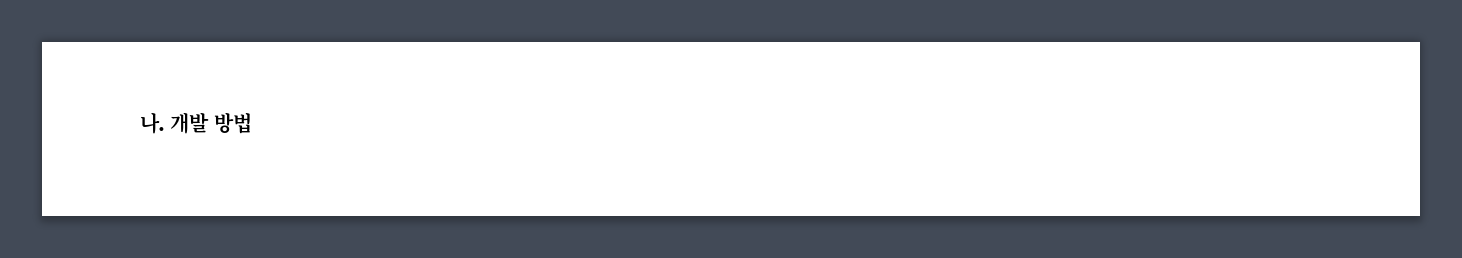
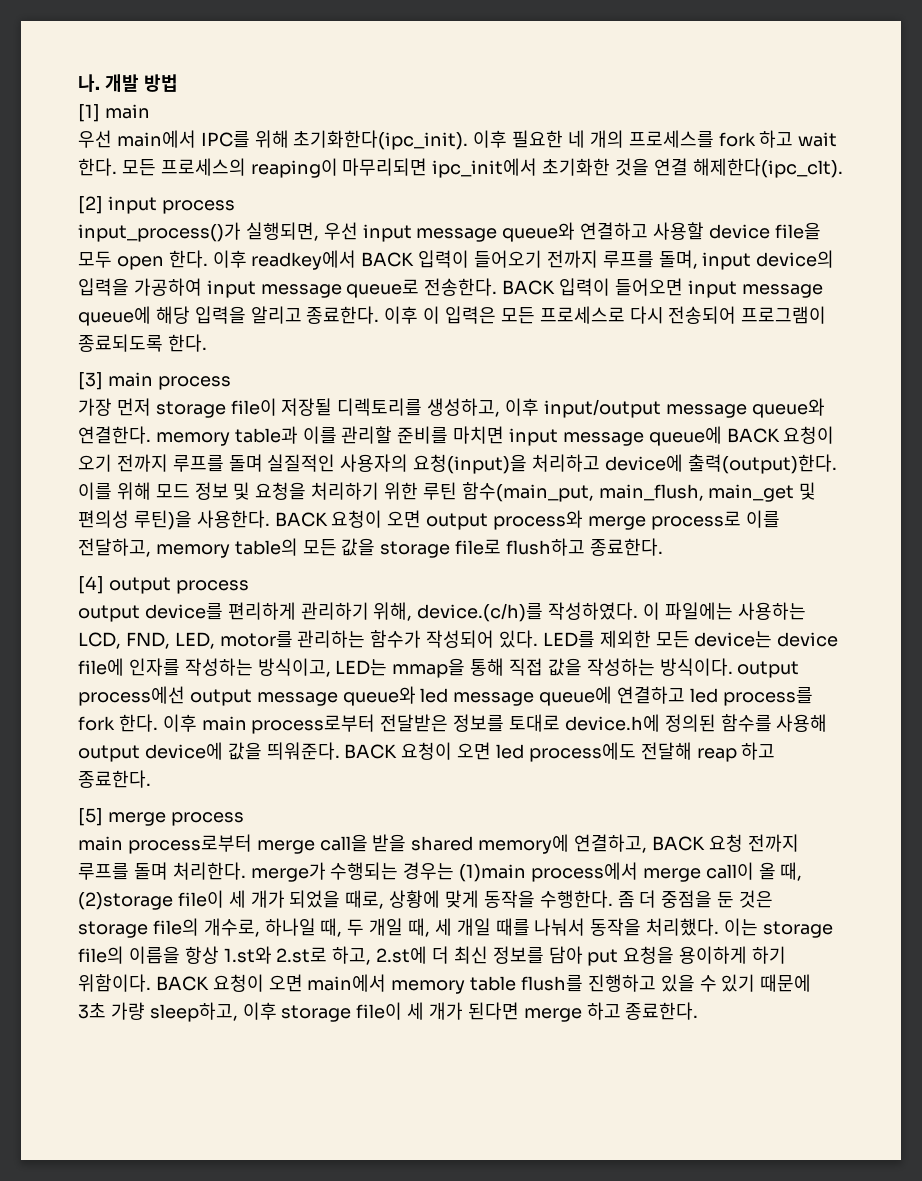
+ [1] main
+ 우선 main에서 IPC를 위해 초기화한다(ipc_init). 이후 필요한 네 개의 프로세스를 fork 하고 wait 한다. 모든 프로세스의 reaping이 마무리되면 ipc_init에서 초기화한 것을 연결 해제한다(ipc_clt).
+ [2] input process
+ input_process()가 실행되면, 우선 input message queue와 연결하고 사용할 device file을 모두 open 한다. 이후 readkey에서 BACK 입력이 들어오기 전까지 루프를 돌며, input device의 입력을 가공하여 input message queue로 전송한다. BACK 입력이 들어오면 input message queue에 해당 입력을 알리고 종료한다. 이후 이 입력은 모든 프로세스로 다시 전송되어 프로그램이 종료되도록 한다.
+ [3] main process
+ 가장 먼저 storage file이 저장될 디렉토리를 생성하고, 이후 input/output message queue와 연결한다. memory table과 이를 관리할 준비를 마치면 input message queue에 BACK 요청이 오기 전까지 루프를 돌며 실질적인 사용자의 요청(input)을 처리하고 device에 출력(output)한다. 이를 위해 모드 정보 및 요청을 처리하기 위한 루틴 함수(main_put, main_flush, main_get 및 편의성 루틴)을 사용한다. BACK 요청이 오면 output process와 merge process로 이를 전달하고, memory table의 모든 값을 storage file로 flush하고 종료한다.
+ [4] output process
+ output device를 편리하게 관리하기 위해, device.(c/h)를 작성하였다. 이 파일에는 사용하는 LCD, FND, LED, motor를 관리하는 함수가 작성되어 있다. LED를 제외한 모든 device는 device file에 인자를 작성하는 방식이고, LED는 mmap을 통해 직접 값을 작성하는 방식이다. output process에선 output message queue와 led message queue에 연결하고 led process를 fork 한다. 이후 main process로부터 전달받은 정보를 토대로 device.h에 정의된 함수를 사용해 output device에 값을 띄워준다. BACK 요청이 오면 led process에도 전달해 reap 하고 종료한다.
+ [5] merge process
+ main process로부터 merge call을 받을 shared memory에 연결하고, BACK 요청 전까지 루프를 돌며 처리한다. merge가 수행되는 경우는 (1)main process에서 merge call이 올 때, (2)storage file이 세 개가 되었을 때로, 상황에 맞게 동작을 수행한다. 좀 더 중점을 둔 것은 storage file의 개수로, 하나일 때, 두 개일 때, 세 개일 때를 나눠서 동작을 처리했다. 이는 storage file의 이름을 항상 1.st와 2.st로 하고, 2.st에 더 최신 정보를 담아 put 요청을 용이하게 하기 위함이다. BACK 요청이 오면 main에서 memory table flush를 진행하고 있을 수 있기 때문에 3초 가량 sleep하고, 이후 storage file이 세 개가 된다면 merge 하고 종료한다.

